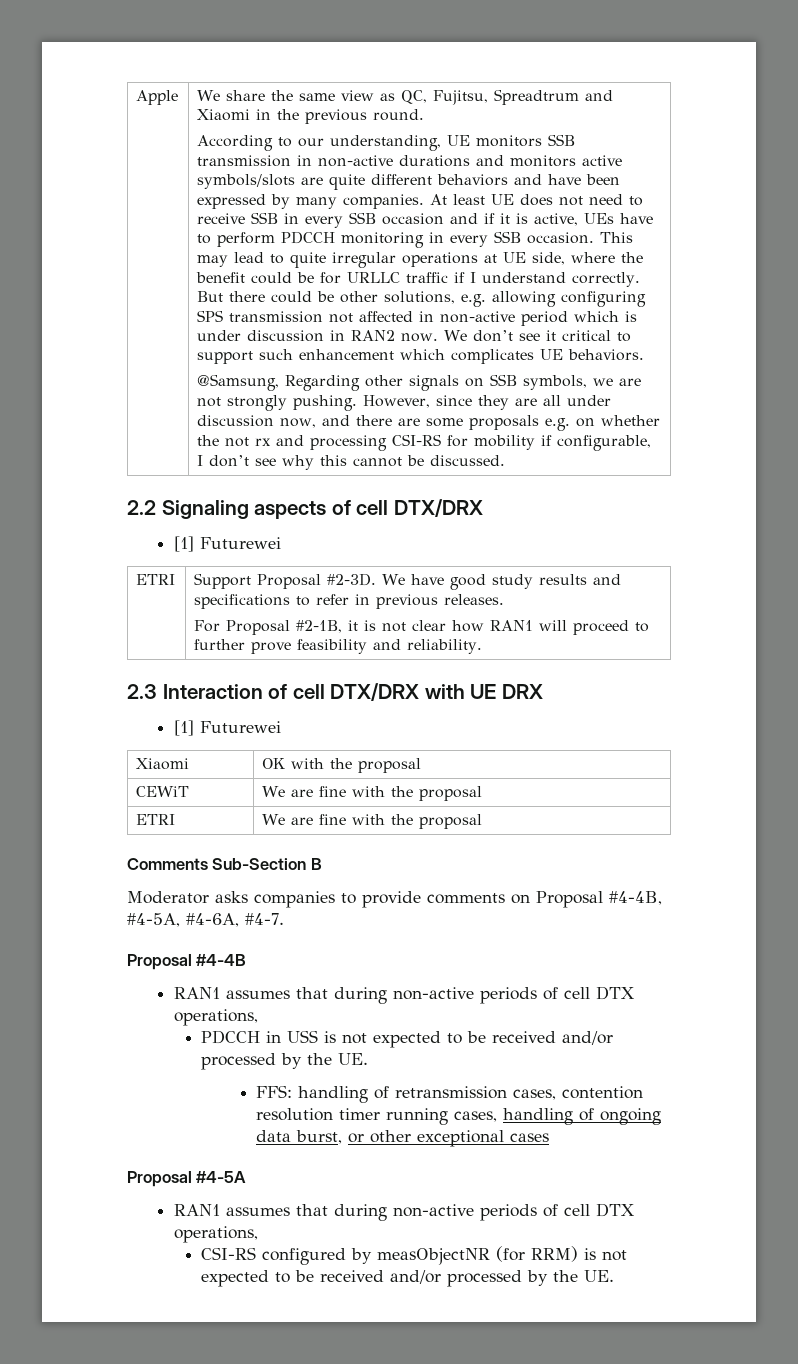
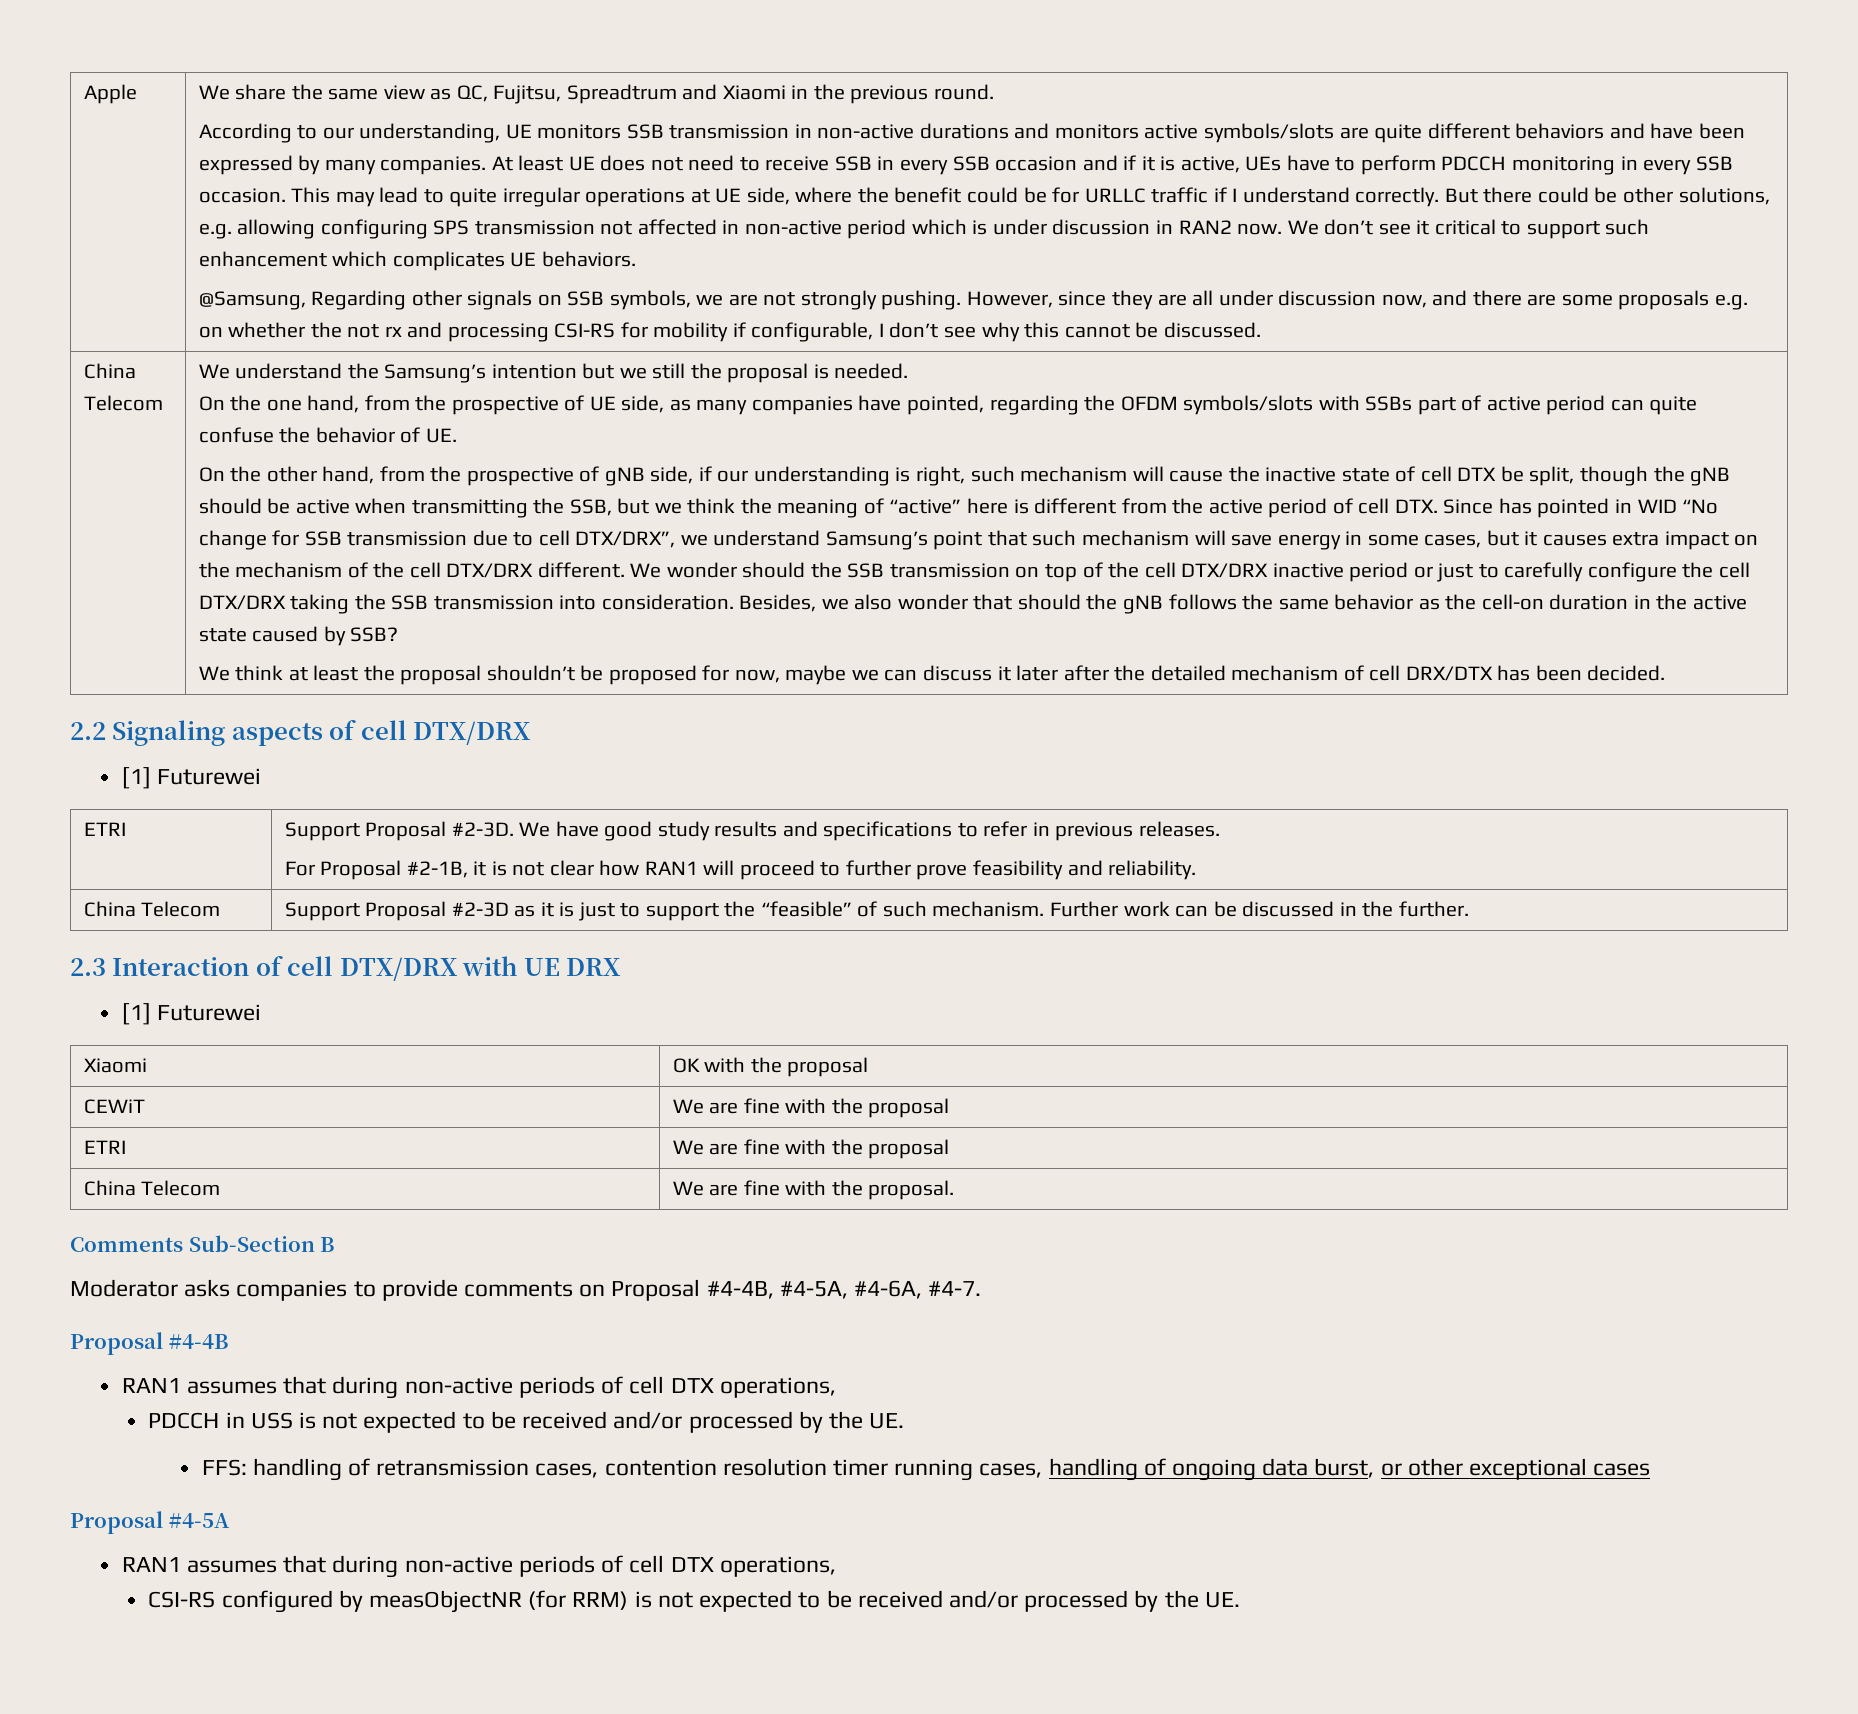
+ China Telecom | We understand the Samsung’s intention but we still the proposal is needed.
+ On the one hand, from the prospective of UE side, as many companies have pointed, regarding the OFDM symbols/slots with SSBs part of active period can quite confuse the behavior of UE.
+ On the other hand, from the prospective of gNB side, if our understanding is right, such mechanism will cause the inactive state of cell DTX be split, though the gNB should be active when transmitting the SSB, but we think the meaning of “active” here is different from the active period of cell DTX. Since has pointed in WID “No change for SSB transmission due to cell DTX/DRX”, we understand Samsung’s point that such mechanism will save energy in some cases, but it causes extra impact on the mechanism of the cell DTX/DRX different. We wonder should the SSB transmission on top of the cell DTX/DRX inactive period or just to carefully configure the cell DTX/DRX taking the SSB transmission into consideration. Besides, we also wonder that should the gNB follows the same behavior as the cell-on duration in the active state caused by SSB?
+ We think at least the proposal shouldn’t be proposed for now, maybe we can discuss it later after the detailed mechanism of cell DRX/DTX has been decided.
+ China Telecom | Support Proposal #2-3D as it is just to support the “feasible” of such mechanism. Further work can be discussed in the further.
+ China Telecom | We are fine with the proposal.

